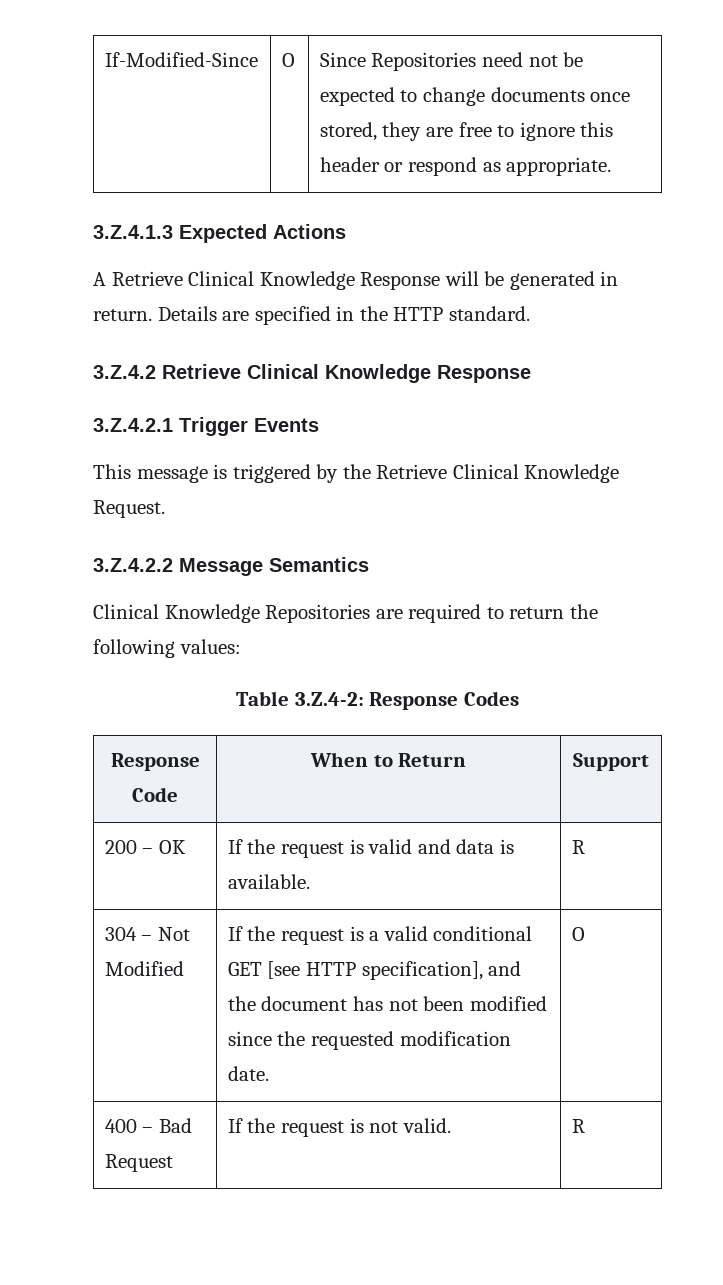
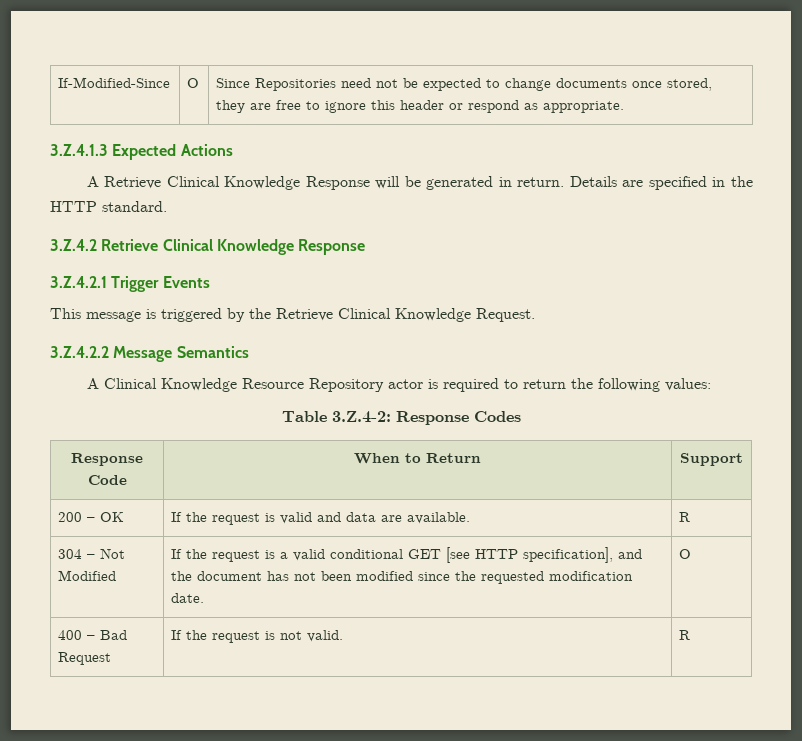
- Clinical Knowledge Repositories are required to return the following values:
+ A Clinical Knowledge Resource Repository actor is required to return the following values:
- 200 – OK | If the request is valid and data is available. | R
+ 200 – OK | If the request is valid and data are available. | R

